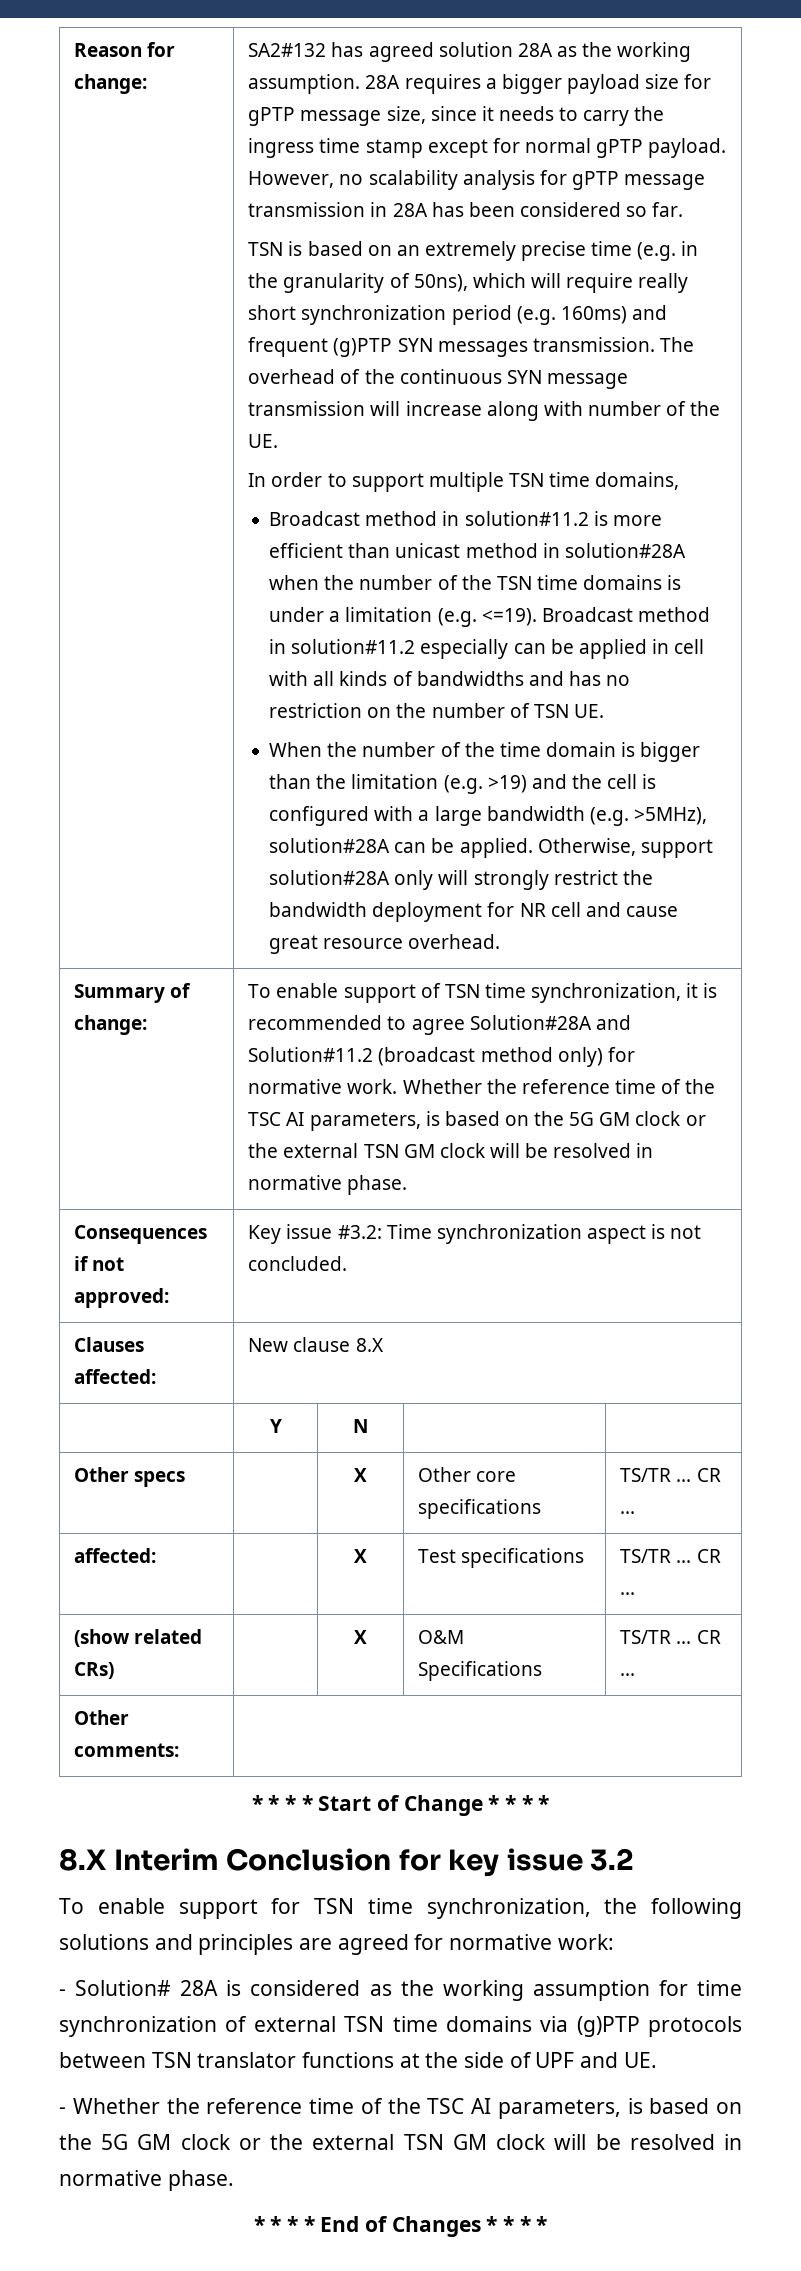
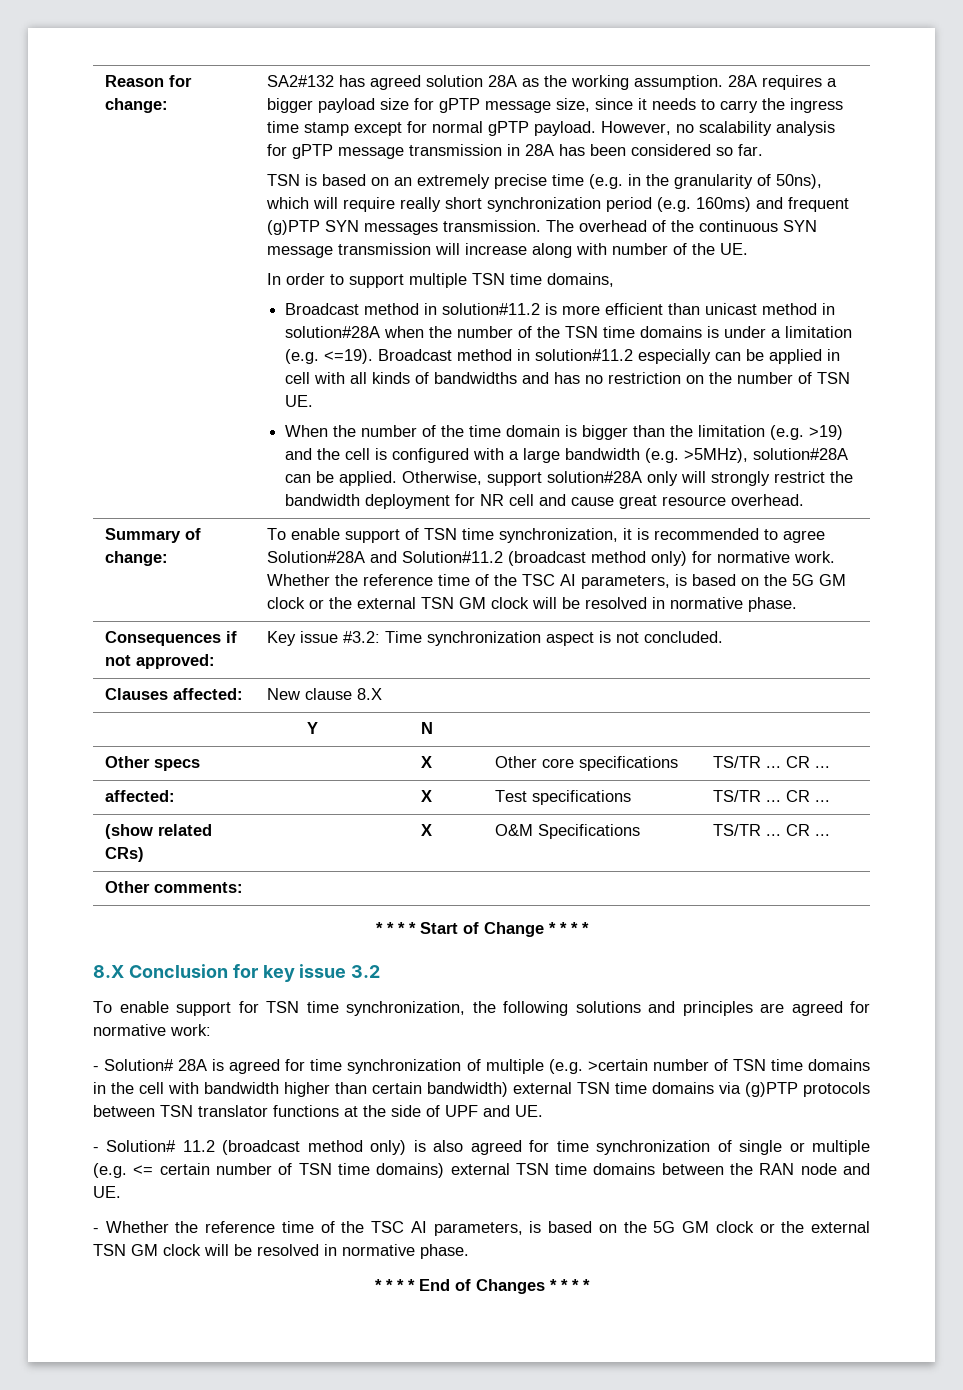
- 8.X Interim Conclusion for key issue 3.2
+ 8.X Conclusion for key issue 3.2
- - Solution# 28A is considered as the working assumption for time synchronization of external TSN time domains via (g)PTP protocols between TSN translator functions at the side of UPF and UE.
+ - Solution# 28A is agreed for time synchronization of multiple (e.g. >certain number of TSN time domains in the cell with bandwidth higher than certain bandwidth) external TSN time domains via (g)PTP protocols between TSN translator functions at the side of UPF and UE.
+ - Solution# 11.2 (broadcast method only) is also agreed for time synchronization of single or multiple (e.g. <= certain number of TSN time domains) external TSN time domains between the RAN node and UE.

